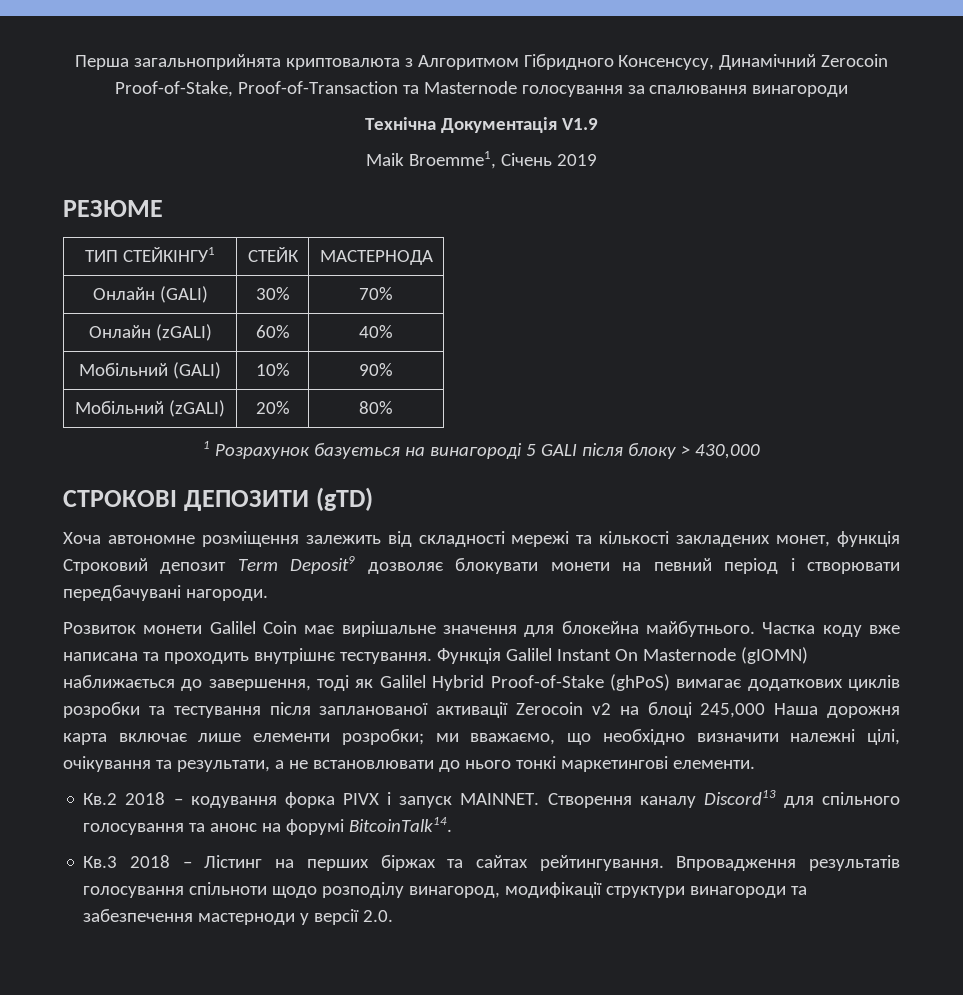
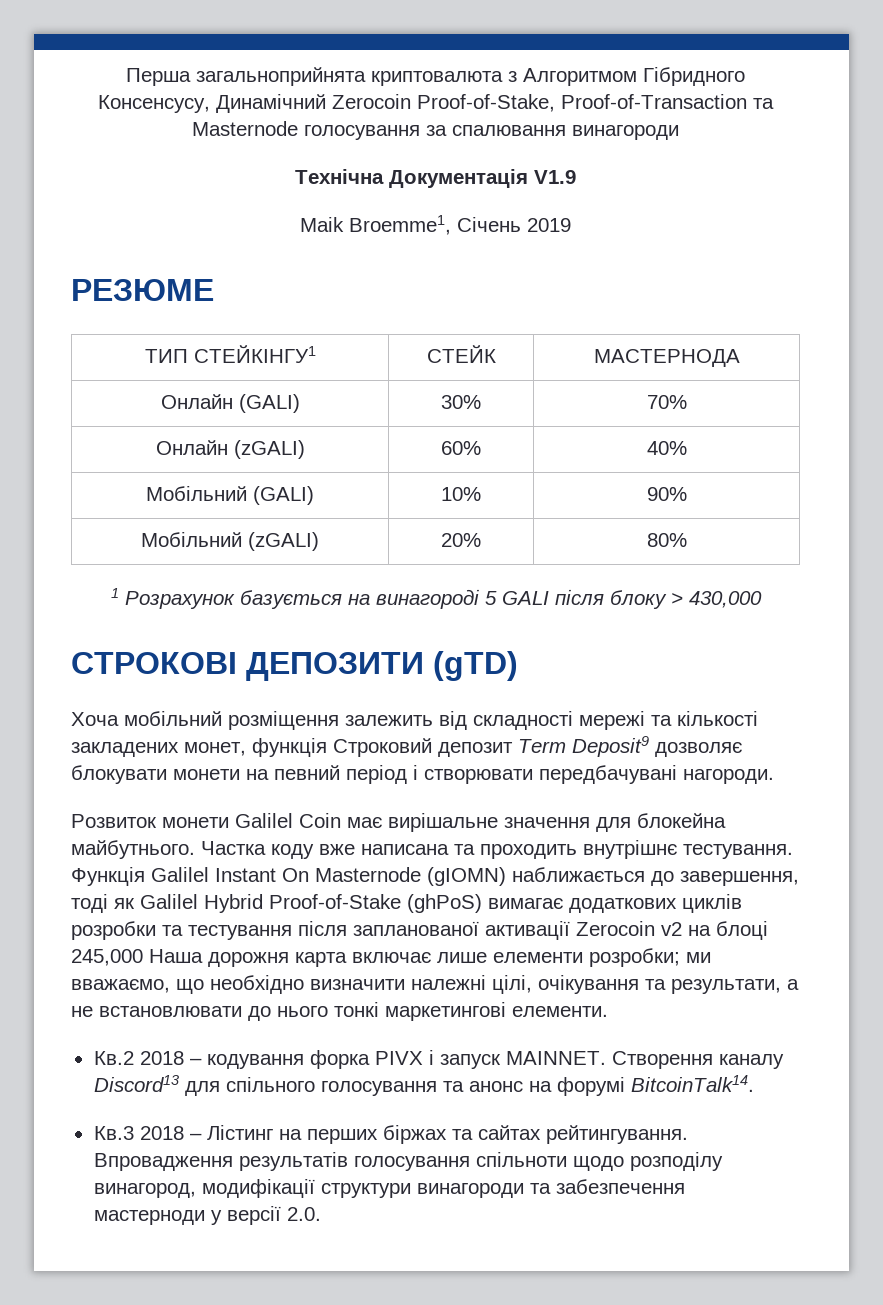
- Хоча автономне розміщення залежить від складності мережі та кількості закладених монет, функція Строковий депозит Term Deposit9 дозволяє блокувати монети на певний період і створювати передбачувані нагороди.
+ Хоча мобільний розміщення залежить від складності мережі та кількості закладених монет, функція Строковий депозит Term Deposit9 дозволяє блокувати монети на певний період і створювати передбачувані нагороди.

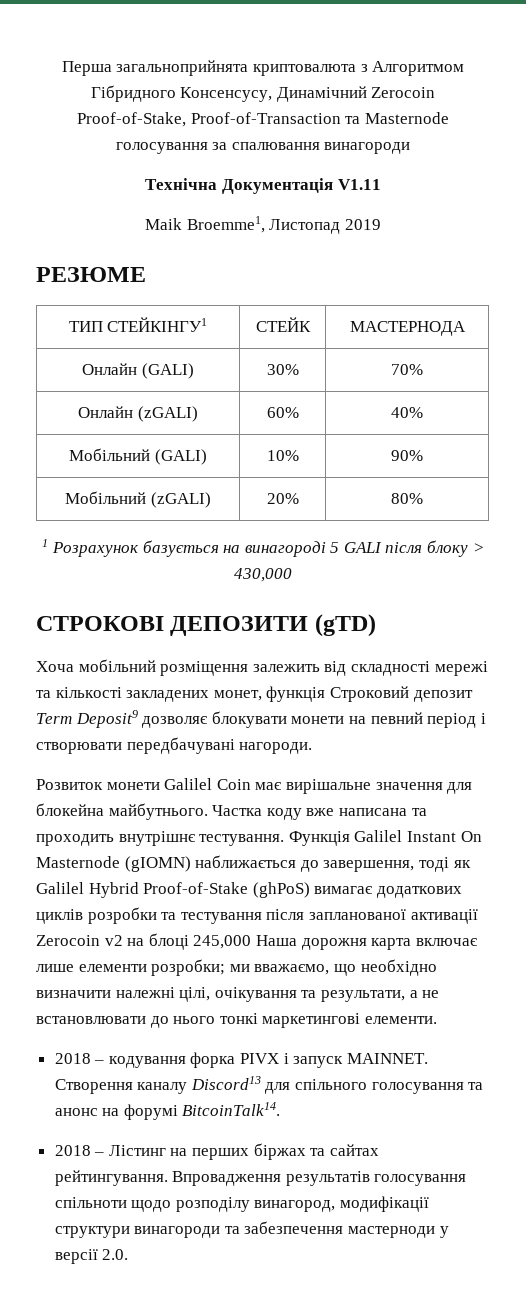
- Технічна Документація V1.9
+ Технічна Документація V1.11
- Maik Broemme1, Січень 2019
+ Maik Broemme1, Листопад 2019
- Кв.2 2018 – кодування форка PIVX і запуск MAINNET.
+ 2018 – кодування форка PIVX і запуск MAINNET.
- Кв.3 2018 – Лістинг на перших біржах та сайтах рейтингування.
+ 2018 – Лістинг на перших біржах та сайтах рейтингування.

